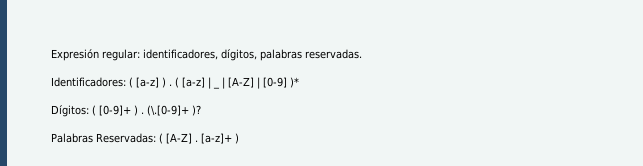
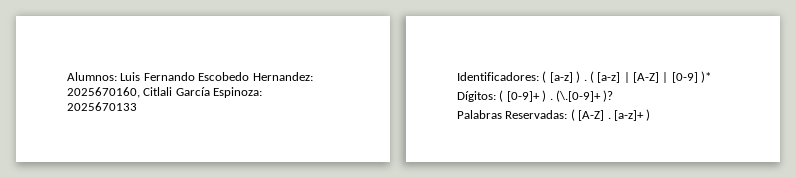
- Expresión regular: identificadores, dígitos, palabras reservadas.
+ Alumnos: Luis Fernando Escobedo Hernandez: 2025670160, Citlali García Espinoza: 2025670133
- ( [a-z] | _ | [A-Z] | [0-9] )*
+ ( [a-z] | [A-Z] | [0-9] )*

